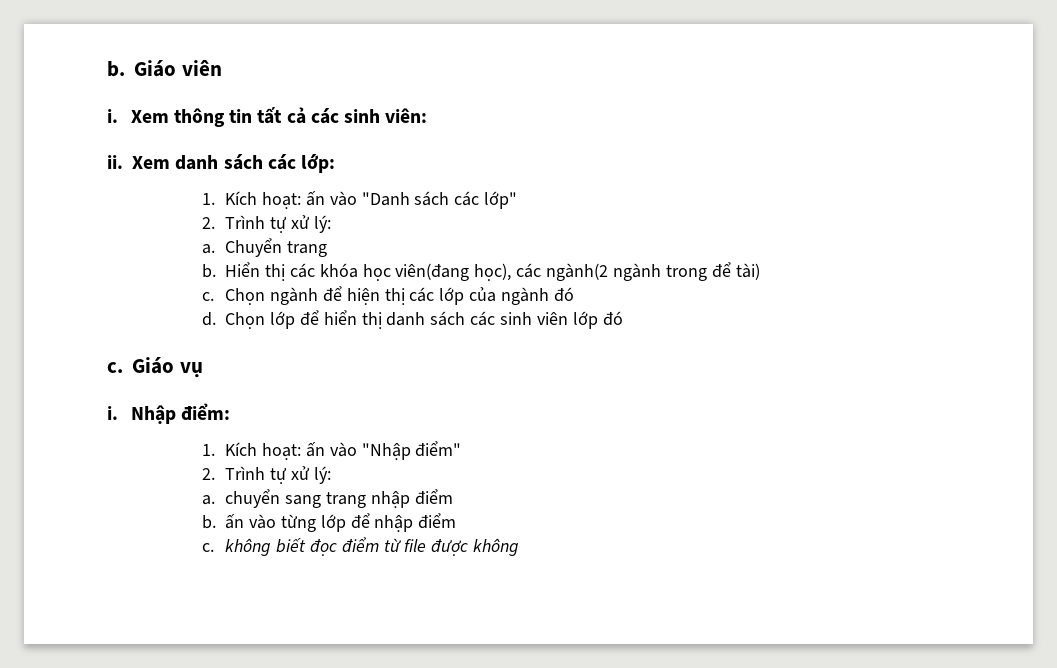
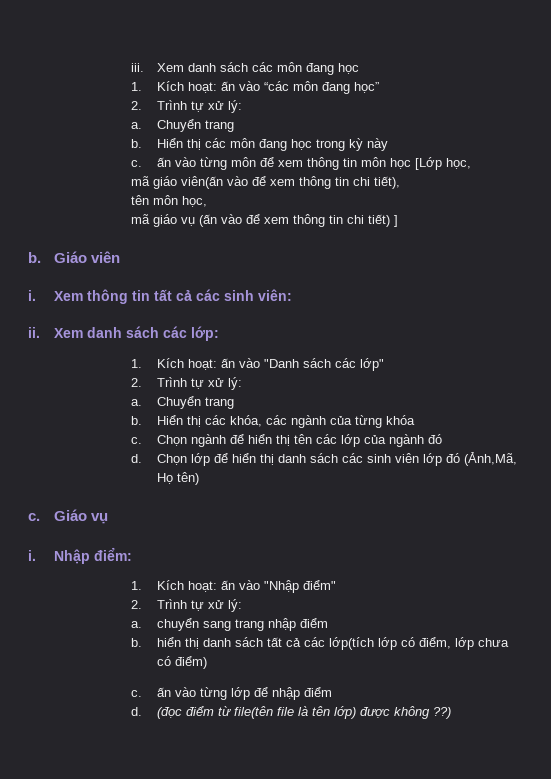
+ iii. Xem danh sách các môn đang học
+ 1. Kích hoạt: ấn vào “các môn đang học”
+ 2. Trình tự xử lý:
+ a. Chuyển trang
+ b. Hiển thị các môn đang học trong kỳ này
+ c. ấn vào từng môn để xem thông tin môn học [Lớp học,
+ mã giáo viên(ấn vào để xem thông tin chi tiết),
+ tên môn học,
+ mã giáo vụ (ấn vào để xem thông tin chi tiết) ]
- Hiển thị các khóa học viên(đang học), các ngành(2 ngành trong để tài)
+ Hiển thị các khóa, các ngành của từng khóa
- Chọn ngành để hiện thị các lớp của ngành đó
+ Chọn ngành để hiển thị tên các lớp của ngành đó
- Chọn lớp để hiển thị danh sách các sinh viên lớp đó
+ Chọn lớp để hiển thị danh sách các sinh viên lớp đó (Ảnh,Mã, Họ tên)
- b. ấn vào từng lớp để nhập điểm
+ b. hiển thị danh sách tất cả các lớp(tích lớp có điểm, lớp chưa có điểm)
+ c. ấn vào từng lớp để nhập điểm
- c. không biết đọc điểm từ file được không
+ d. (đọc điểm từ file(tên file là tên lớp) được không ??)

